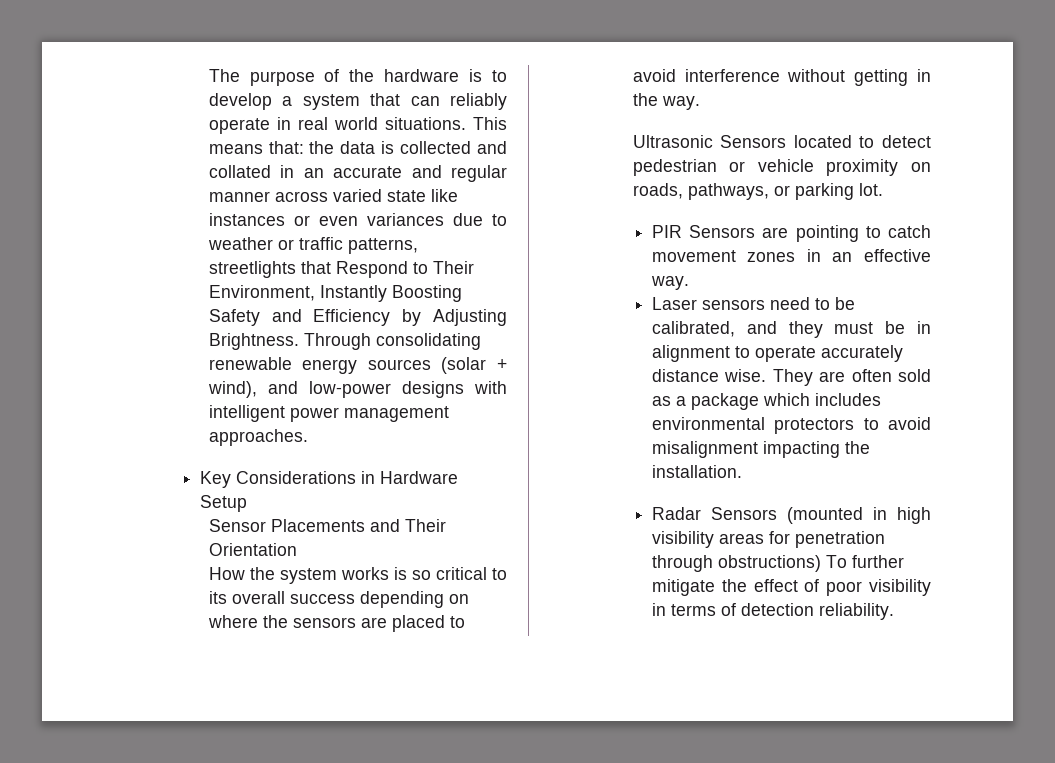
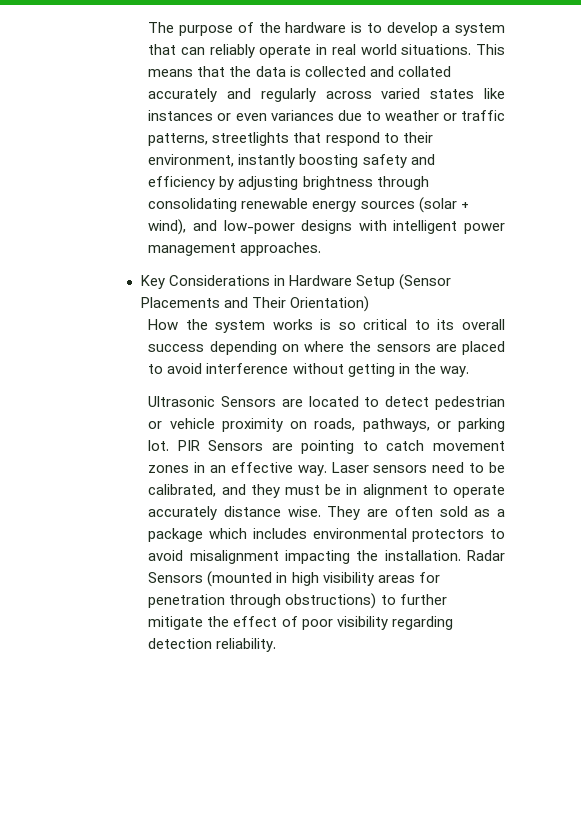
- This means that: the data is collected and collated in an accurate and regular manner across varied state like instances or even variances due to weather or traffic patterns, streetlights that Respond to Their Environment, Instantly Boosting Safety and Efficiency by Adjusting Brightness. Through consolidating renewable energy sources (solar + wind), and low-power designs with intelligent power management approaches.
+ This means that the data is collected and collated accurately and regularly across varied states like instances or even variances due to weather or traffic patterns, streetlights that respond to their environment, instantly boosting safety and efficiency by adjusting brightness through consolidating renewable energy sources (solar + wind), and low-power designs with intelligent power management approaches.
- Key Considerations in Hardware Setup
- Sensor Placements and Their Orientation
+ Key Considerations in Hardware Setup (Sensor Placements and Their Orientation)
- Ultrasonic Sensors located to detect pedestrian or vehicle proximity on roads, pathways, or parking lot.
- PIR Sensors are pointing to catch movement zones in an effective way.
- Laser sensors need to be calibrated, and they must be in alignment to operate accurately distance wise.
+ Ultrasonic Sensors are located to detect pedestrian or vehicle proximity on roads, pathways, or parking lot. PIR Sensors are pointing to catch movement zones in an effective way. Laser sensors need to be calibrated, and they must be in alignment to operate accurately distance wise.
- They are often sold as a package which includes environmental protectors to avoid misalignment impacting the installation.
- Radar Sensors (mounted in high visibility areas for penetration through obstructions) To further mitigate the effect of poor visibility in terms of detection reliability.
+ They are often sold as a package which includes environmental protectors to avoid misalignment impacting the installation. Radar Sensors (mounted in high visibility areas for penetration through obstructions) to further mitigate the effect of poor visibility regarding detection reliability.

